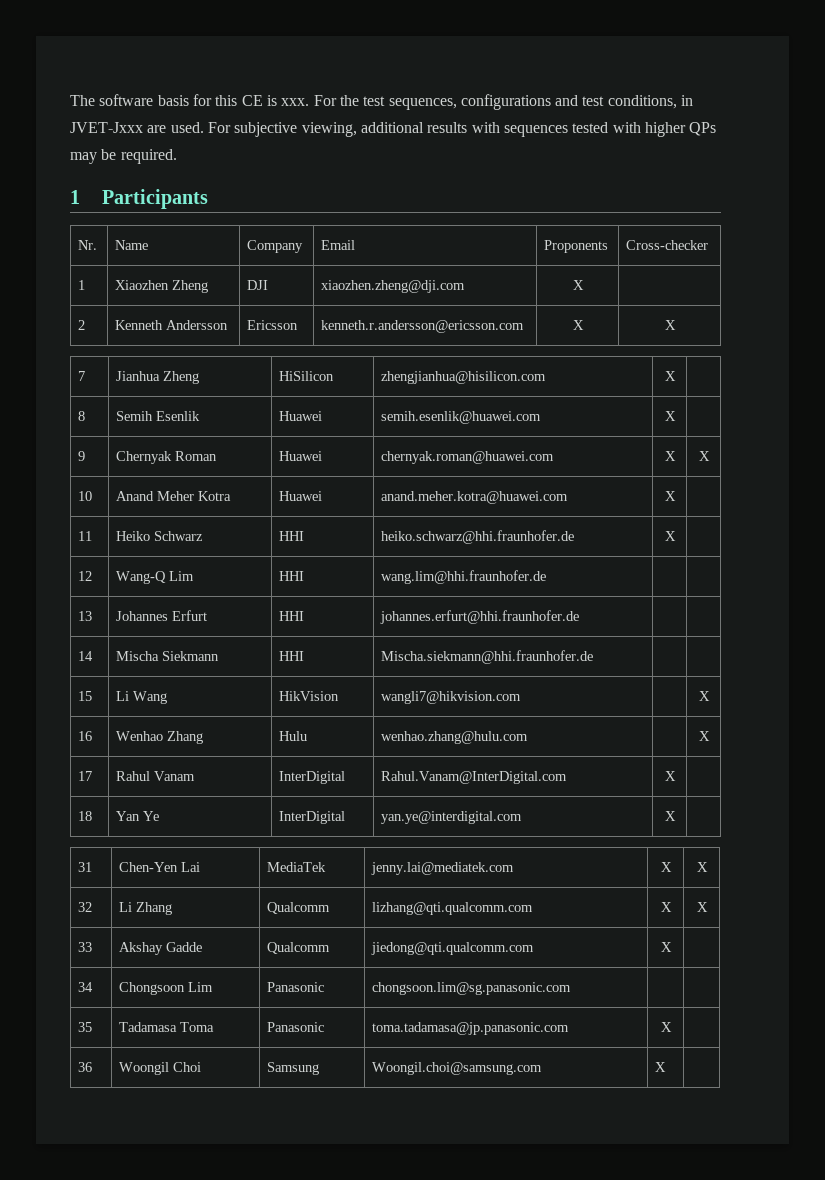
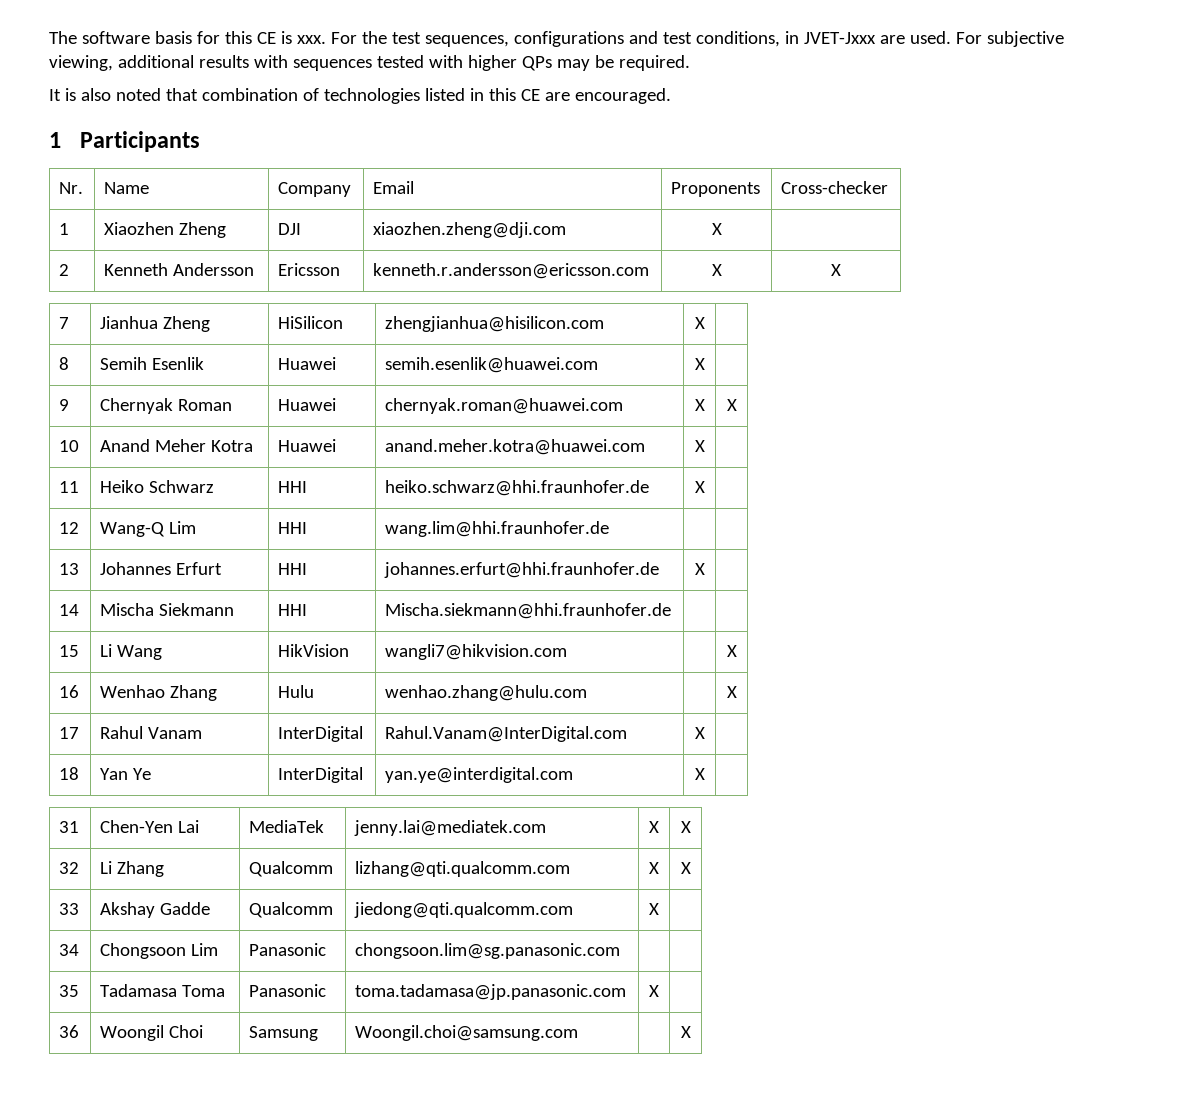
+ It is also noted that combination of technologies listed in this CE are encouraged.
- 13 | Johannes Erfurt | HHI | johannes.erfurt@hhi.fraunhofer.de | |
+ 13 | Johannes Erfurt | HHI | johannes.erfurt@hhi.fraunhofer.de | X |
- 36 | Woongil Choi | Samsung | Woongil.choi@samsung.com | X |
+ 36 | Woongil Choi | Samsung | Woongil.choi@samsung.com | | X

